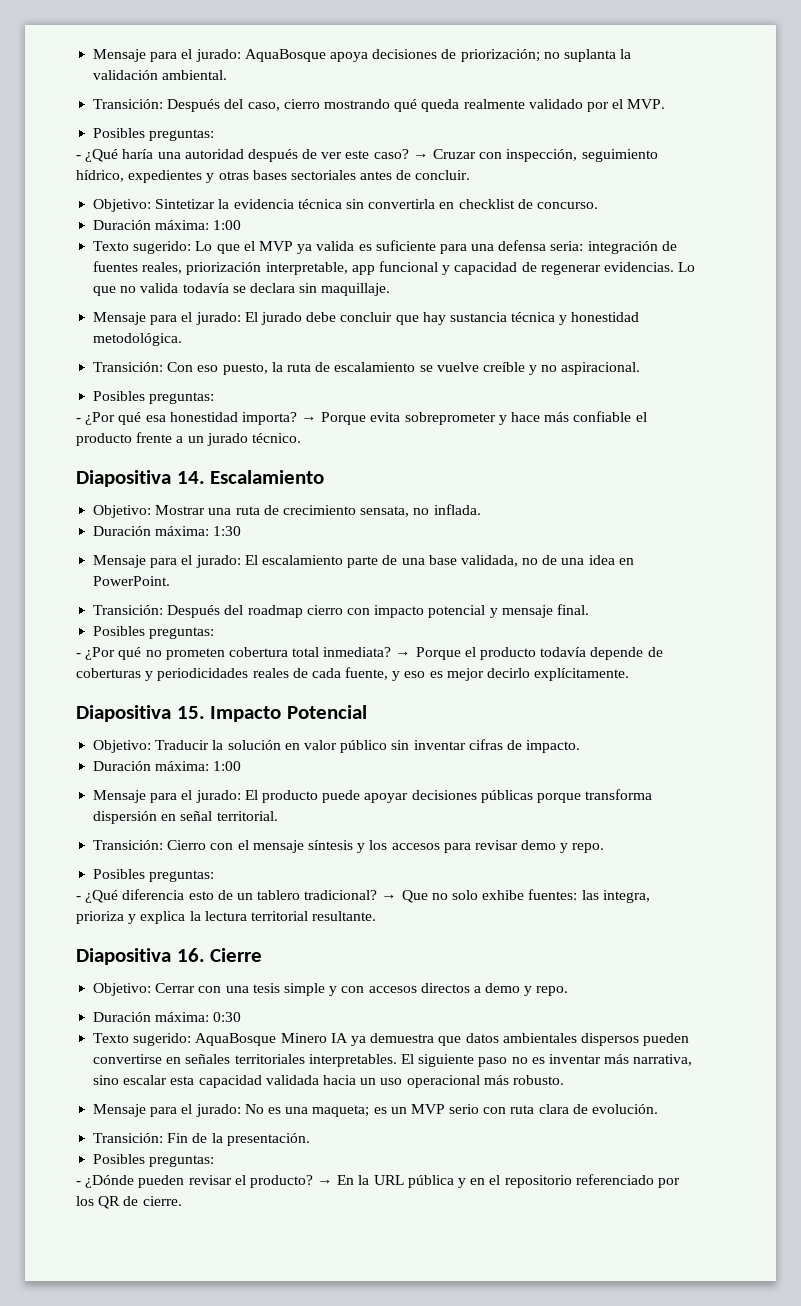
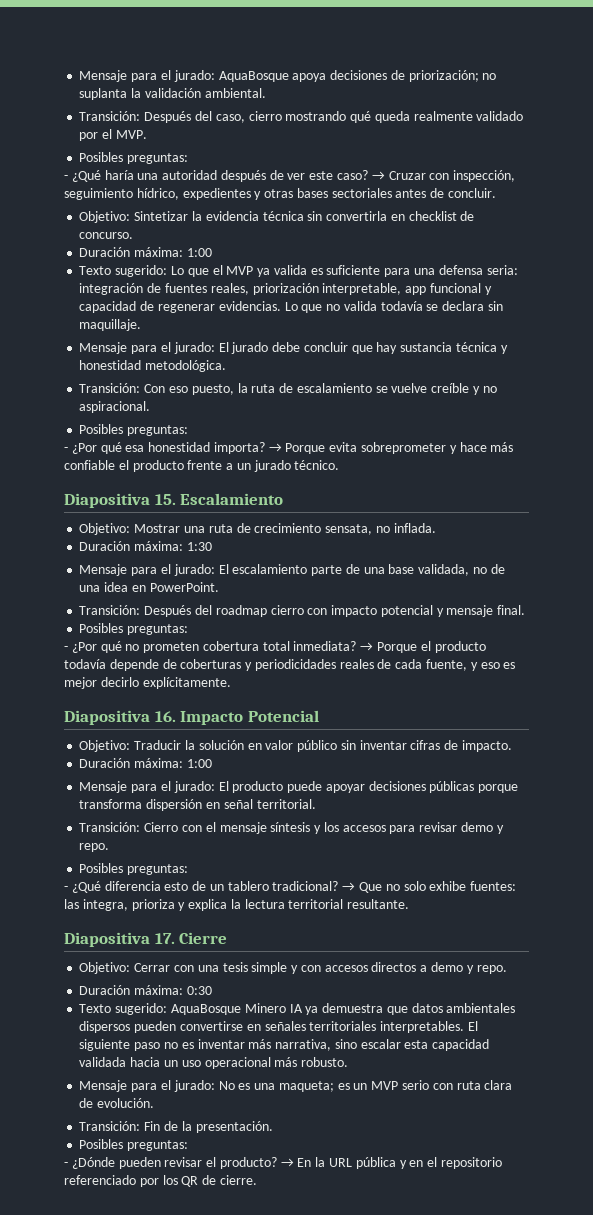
- Diapositiva 14. Escalamiento
+ Diapositiva 15. Escalamiento
- Diapositiva 15. Impacto Potencial
+ Diapositiva 16. Impacto Potencial
- Diapositiva 16. Cierre
+ Diapositiva 17. Cierre

